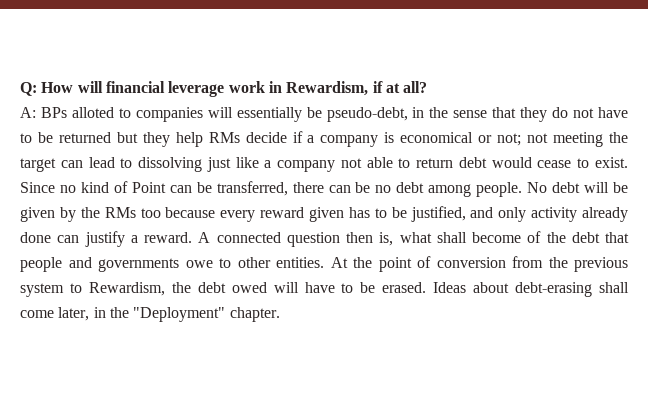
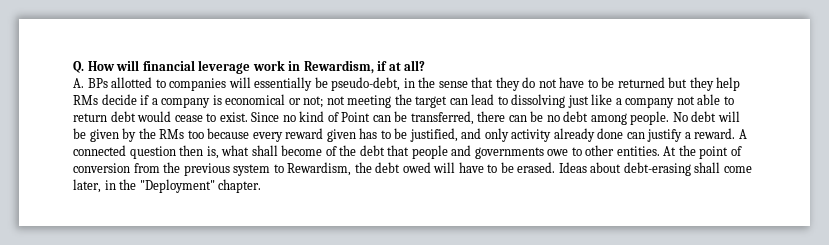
- Q: How will financial leverage work in Rewardism, if at all?
+ Q. How will financial leverage work in Rewardism, if at all?
- A: BPs alloted to companies will essentially be pseudo-debt, in the sense that they do not have to be returned but they help RMs decide if a company is economical or not; not meeting the target can lead to dissolving just like a company not able to return debt would cease to exist.
+ A. BPs allotted to companies will essentially be pseudo-debt, in the sense that they do not have to be returned but they help RMs decide if a company is economical or not; not meeting the target can lead to dissolving just like a company not able to return debt would cease to exist.

